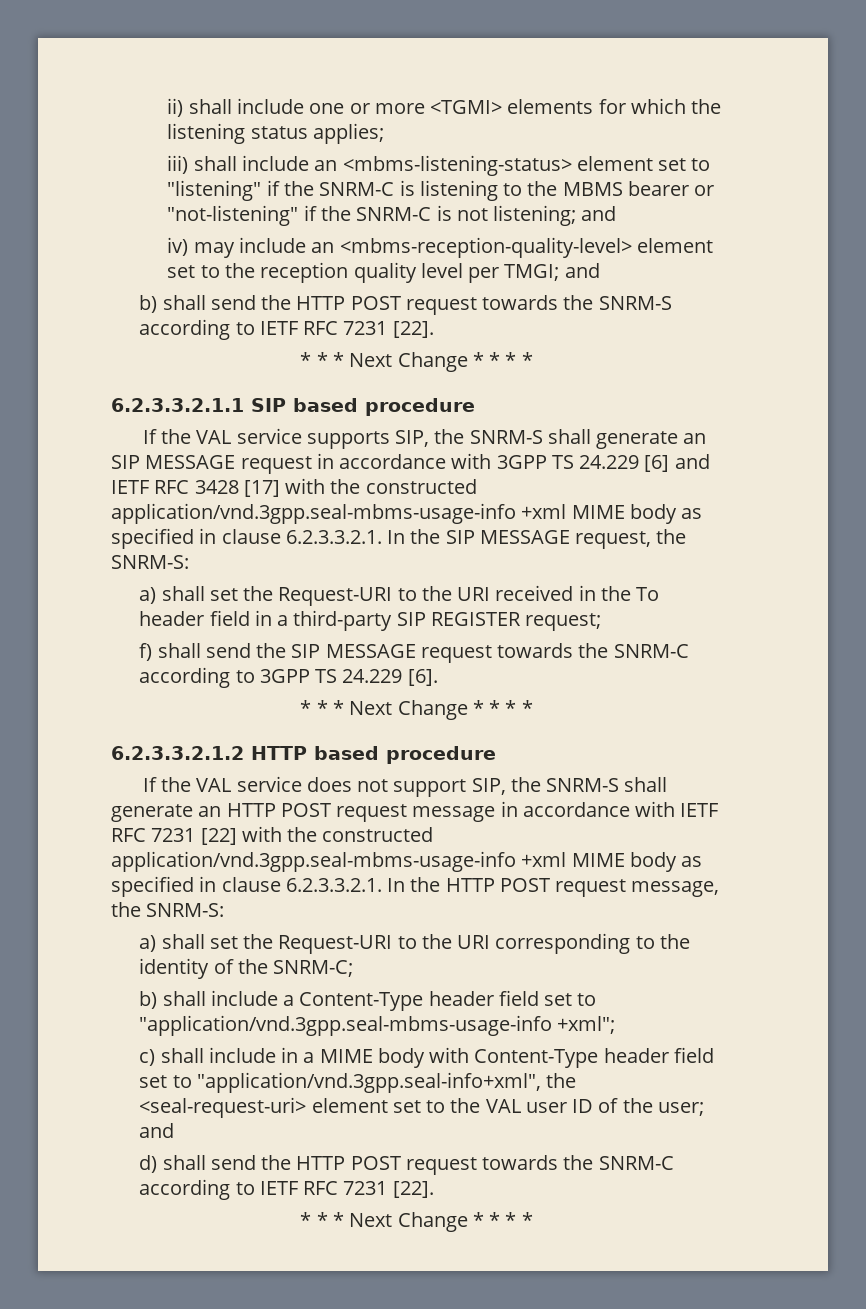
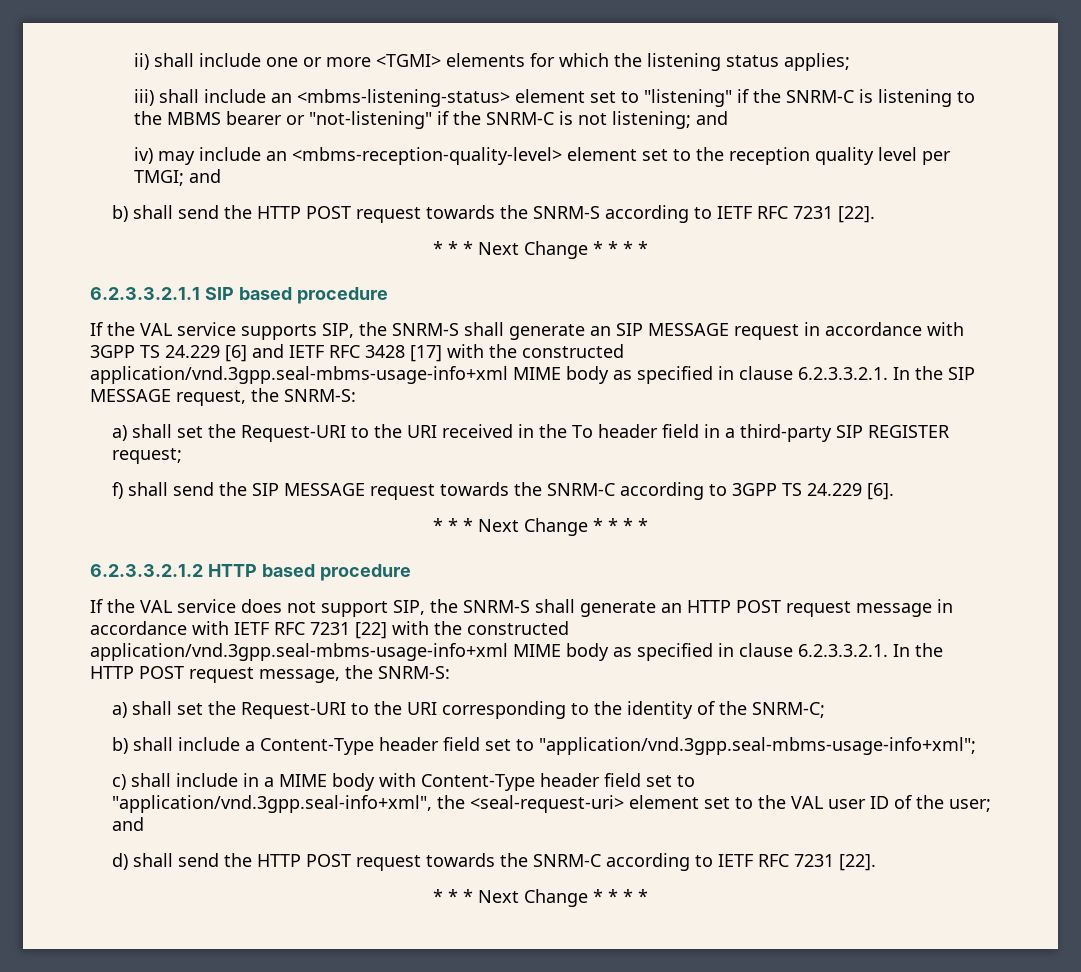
- If the VAL service supports SIP, the SNRM-S shall generate an SIP MESSAGE request in accordance with 3GPP TS 24.229 [6] and IETF RFC 3428 [17] with the constructed application/vnd.3gpp.seal-mbms-usage-info +xml MIME body as specified in clause 6.2.3.3.2.1. In the SIP MESSAGE request, the SNRM-S:
+ If the VAL service supports SIP, the SNRM-S shall generate an SIP MESSAGE request in accordance with 3GPP TS 24.229 [6] and IETF RFC 3428 [17] with the constructed application/vnd.3gpp.seal-mbms-usage-info+xml MIME body as specified in clause 6.2.3.3.2.1. In the SIP MESSAGE request, the SNRM-S:
- If the VAL service does not support SIP, the SNRM-S shall generate an HTTP POST request message in accordance with IETF RFC 7231 [22] with the constructed application/vnd.3gpp.seal-mbms-usage-info +xml MIME body as specified in clause 6.2.3.3.2.1. In the HTTP POST request message, the SNRM-S:
+ If the VAL service does not support SIP, the SNRM-S shall generate an HTTP POST request message in accordance with IETF RFC 7231 [22] with the constructed application/vnd.3gpp.seal-mbms-usage-info+xml MIME body as specified in clause 6.2.3.3.2.1. In the HTTP POST request message, the SNRM-S:
- b) shall include a Content-Type header field set to "application/vnd.3gpp.seal-mbms-usage-info +xml";
+ b) shall include a Content-Type header field set to "application/vnd.3gpp.seal-mbms-usage-info+xml";

